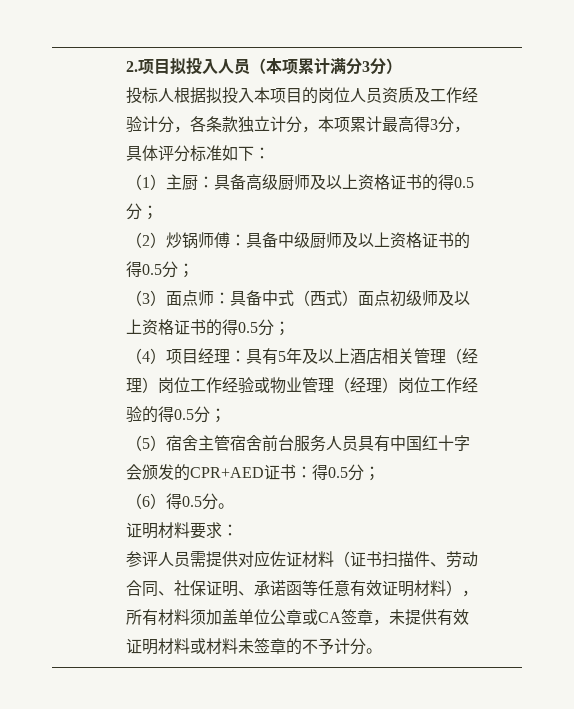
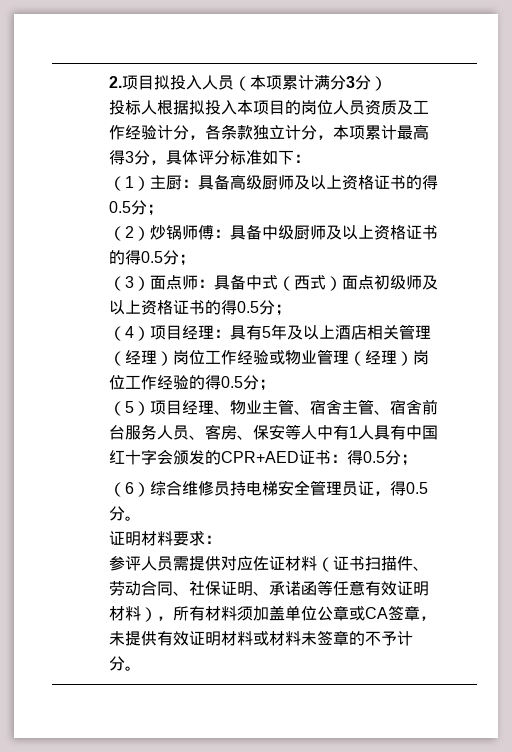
- （5）宿舍主管宿舍前台服务人员具有中国红十字会颁发的CPR+AED证书：得0.5分；
+ （5）项目经理、物业主管、宿舍主管、宿舍前台服务人员、客房、保安等人中有1人具有中国红十字会颁发的CPR+AED证书：得0.5分；
- （6）得0.5分。
+ （6）综合维修员持电梯安全管理员证，得0.5分。

